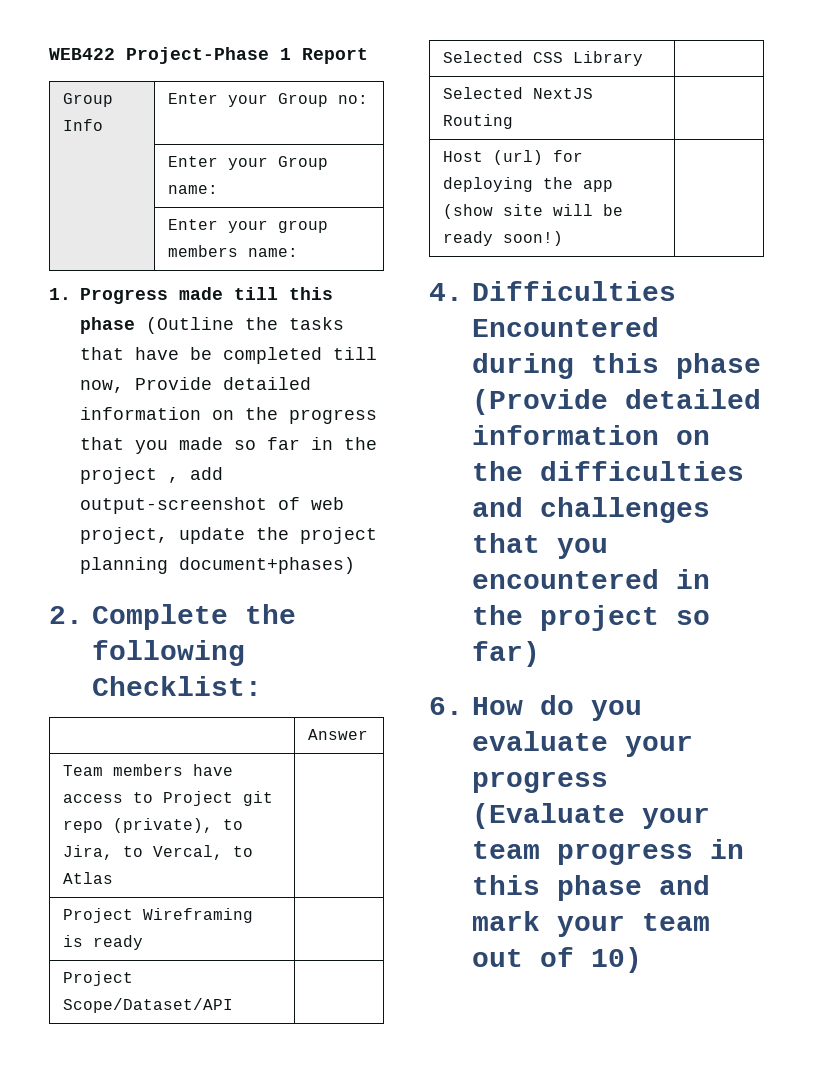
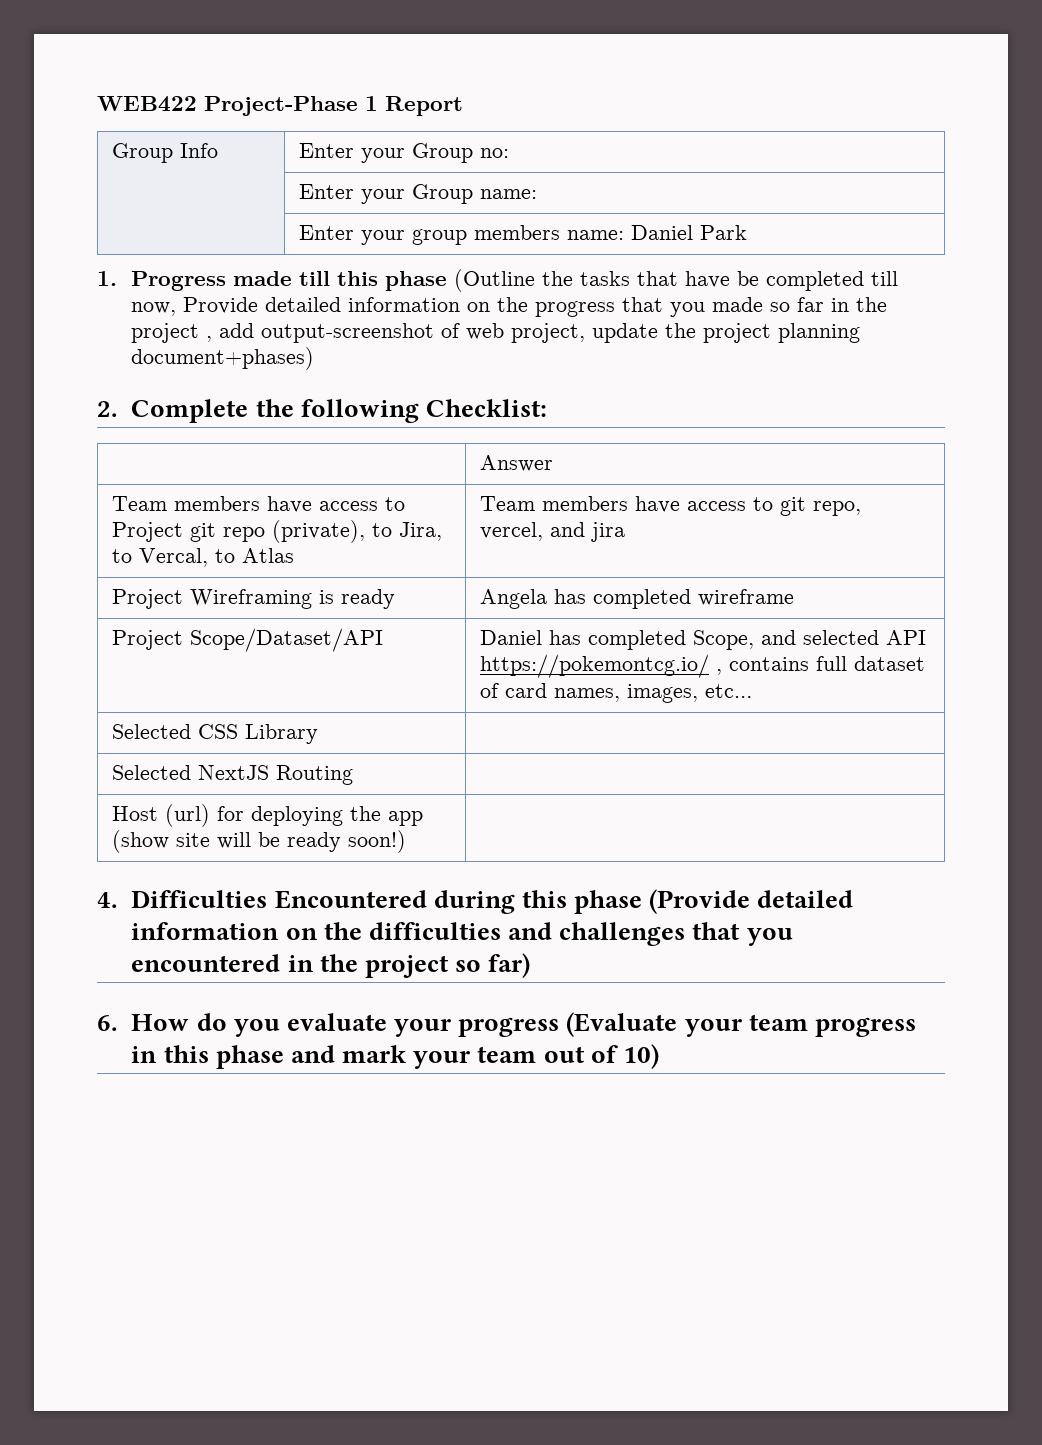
- | Enter your group members name:
+ | Enter your group members name: Daniel Park
- Team members have access to Project git repo (private), to Jira, to Vercal, to Atlas |
- Project Wireframing is ready |
- Project Scope/Dataset/API |
+ Team members have access to Project git repo (private), to Jira, to Vercal, to Atlas | Team members have access to git repo, vercel, and jira
+ Project Wireframing is ready | Angela has completed wireframe
+ Project Scope/Dataset/API | Daniel has completed Scope, and selected API https://pokemontcg.io/ , contains full dataset of card names, images, etc…

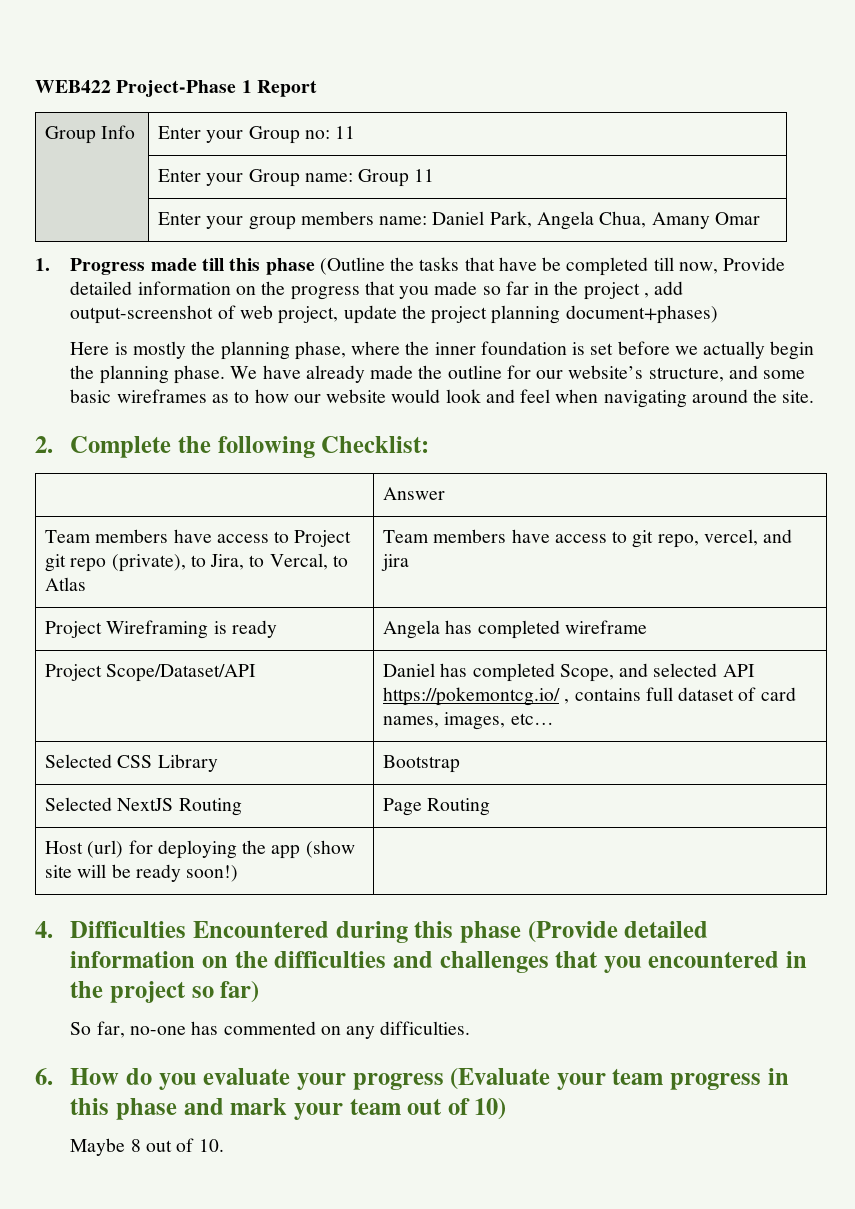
- Group Info | Enter your Group no:
+ Group Info | Enter your Group no: 11
- | Enter your Group name:
+ | Enter your Group name: Group 11
- | Enter your group members name: Daniel Park
+ | Enter your group members name: Daniel Park, Angela Chua, Amany Omar
+ Here is mostly the planning phase, where the inner foundation is set before we actually begin the planning phase. We have already made the outline for our website’s structure, and some basic wireframes as to how our website would look and feel when navigating around the site.
- Selected CSS Library |
+ Selected CSS Library | Bootstrap
- Selected NextJS Routing |
+ Selected NextJS Routing | Page Routing
+ So far, no-one has commented on any difficulties.
+ Maybe 8 out of 10.

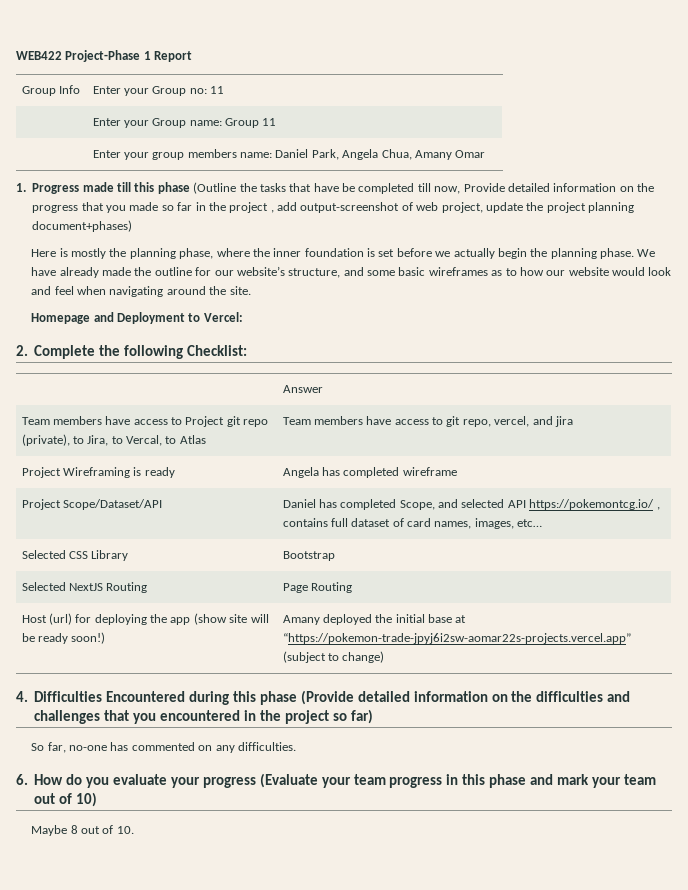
+ Homepage and Deployment to Vercel:
- Host (url) for deploying the app (show site will be ready soon!) |
+ Host (url) for deploying the app (show site will be ready soon!) | Amany deployed the initial base at “https://pokemon-trade-jpyj6i2sw-aomar22s-projects.vercel.app” (subject to change)

